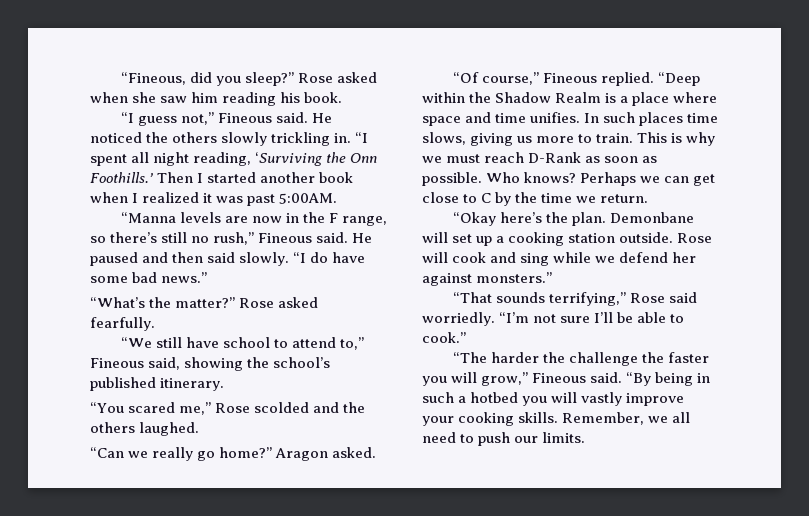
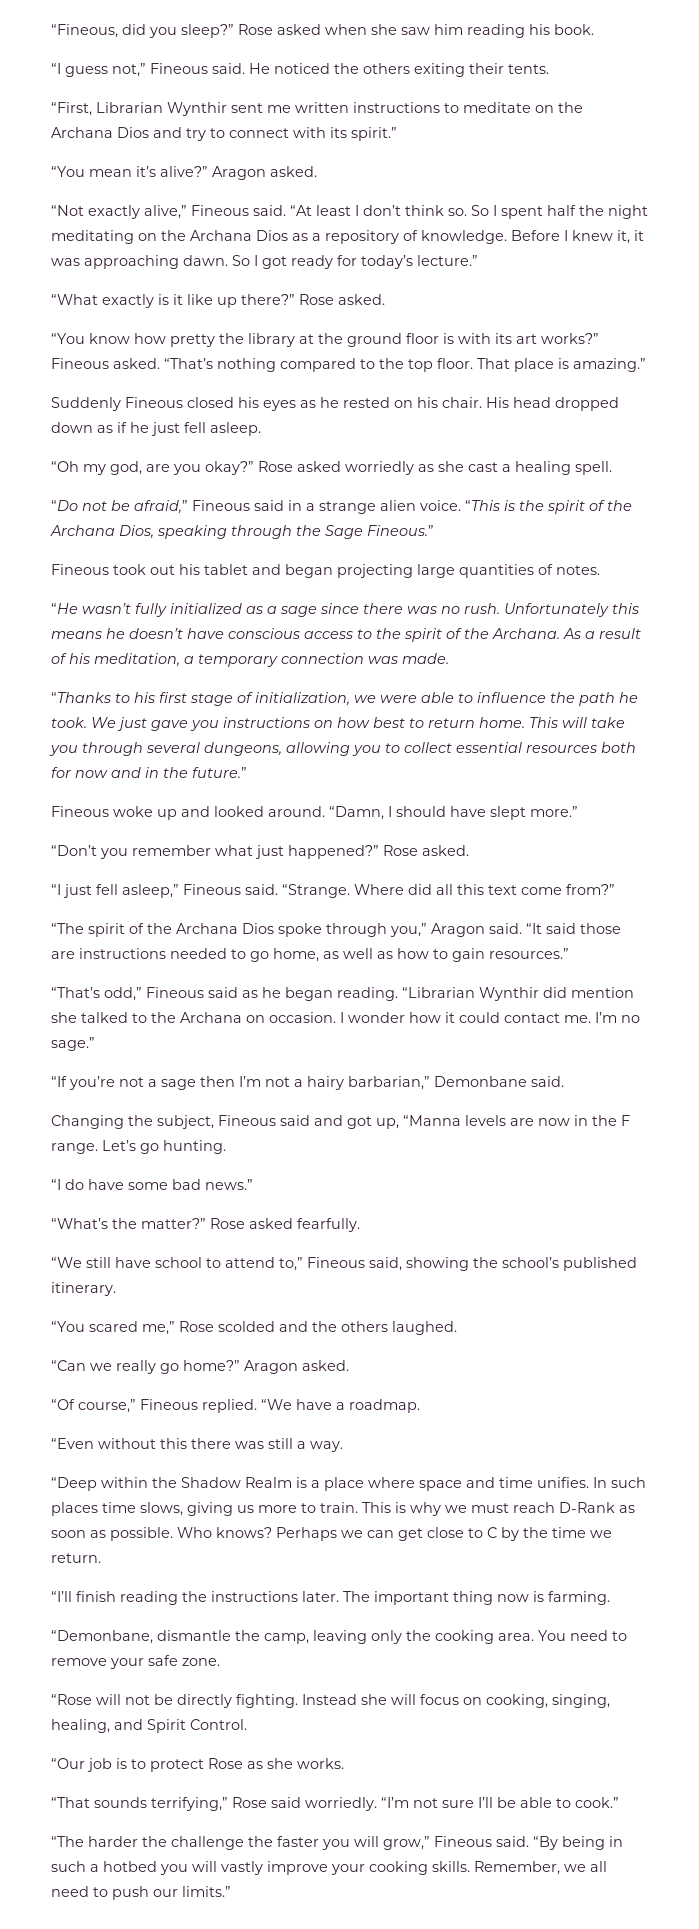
- He noticed the others slowly trickling in. “I spent all night reading, ‘Surviving the Onn Foothills.’ Then I started another book when I realized it was past 5:00AM.
- “Manna levels are now in the F range, so there’s still no rush,” Fineous said. He paused and then said slowly. “I do have some bad news.”
+ He noticed the others exiting their tents.
+ “First, Librarian Wynthir sent me written instructions to meditate on the Archana Dios and try to connect with its spirit.”
+ “You mean it’s alive?” Aragon asked.
+ “Not exactly alive,” Fineous said. “At least I don’t think so. So I spent half the night meditating on the Archana Dios as a repository of knowledge. Before I knew it, it was approaching dawn. So I got ready for today’s lecture.”
+ “What exactly is it like up there?” Rose asked.
+ “You know how pretty the library at the ground floor is with its art works?” Fineous asked. “That’s nothing compared to the top floor. That place is amazing.”
+ Suddenly Fineous closed his eyes as he rested on his chair. His head dropped down as if he just fell asleep.
+ “Oh my god, are you okay?” Rose asked worriedly as she cast a healing spell.
+ “Do not be afraid,” Fineous said in a strange alien voice. “This is the spirit of the Archana Dios, speaking through the Sage Fineous.”
+ Fineous took out his tablet and began projecting large quantities of notes.
+ “He wasn’t fully initialized as a sage since there was no rush. Unfortunately this means he doesn’t have conscious access to the spirit of the Archana. As a result of his meditation, a temporary connection was made.
+ “Thanks to his first stage of initialization, we were able to influence the path he took. We just gave you instructions on how best to return home. This will take you through several dungeons, allowing you to collect essential resources both for now and in the future.”
+ Fineous woke up and looked around. “Damn, I should have slept more.”
+ “Don’t you remember what just happened?” Rose asked.
+ “I just fell asleep,” Fineous said. “Strange. Where did all this text come from?”
+ “The spirit of the Archana Dios spoke through you,” Aragon said. “It said those are instructions needed to go home, as well as how to gain resources.”
+ “That’s odd,” Fineous said as he began reading. “Librarian Wynthir did mention she talked to the Archana on occasion. I wonder how it could contact me. I’m no sage.”
+ “If you’re not a sage then I’m not a hairy barbarian,” Demonbane said.
+ Changing the subject, Fineous said and got up, “Manna levels are now in the F range. Let’s go hunting.
+ “I do have some bad news.”
- “Of course,” Fineous replied. “Deep within the Shadow Realm is a place where space and time unifies.
+ “Of course,” Fineous replied. “We have a roadmap.
+ “Even without this there was still a way.
+ “Deep within the Shadow Realm is a place where space and time unifies.
- “Okay here’s the plan. Demonbane will set up a cooking station outside. Rose will cook and sing while we defend her against monsters.”
+ “I’ll finish reading the instructions later. The important thing now is farming.
+ “Demonbane, dismantle the camp, leaving only the cooking area. You need to remove your safe zone.
+ “Rose will not be directly fighting. Instead she will focus on cooking, singing, healing, and Spirit Control.
+ “Our job is to protect Rose as she works.
- Remember, we all need to push our limits.
+ Remember, we all need to push our limits.”

